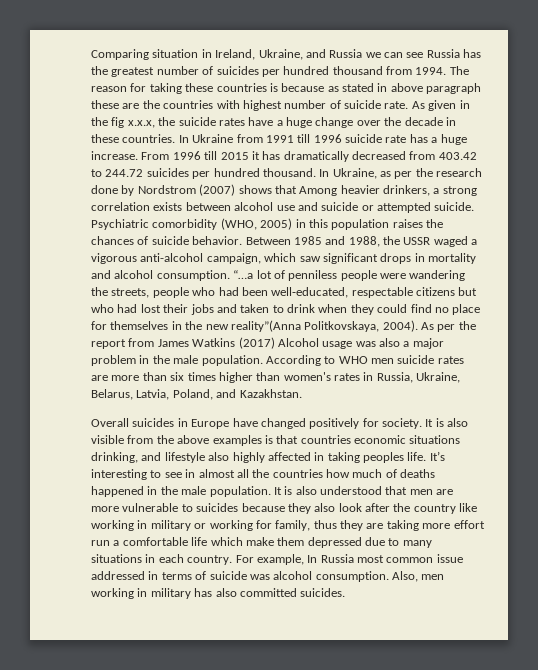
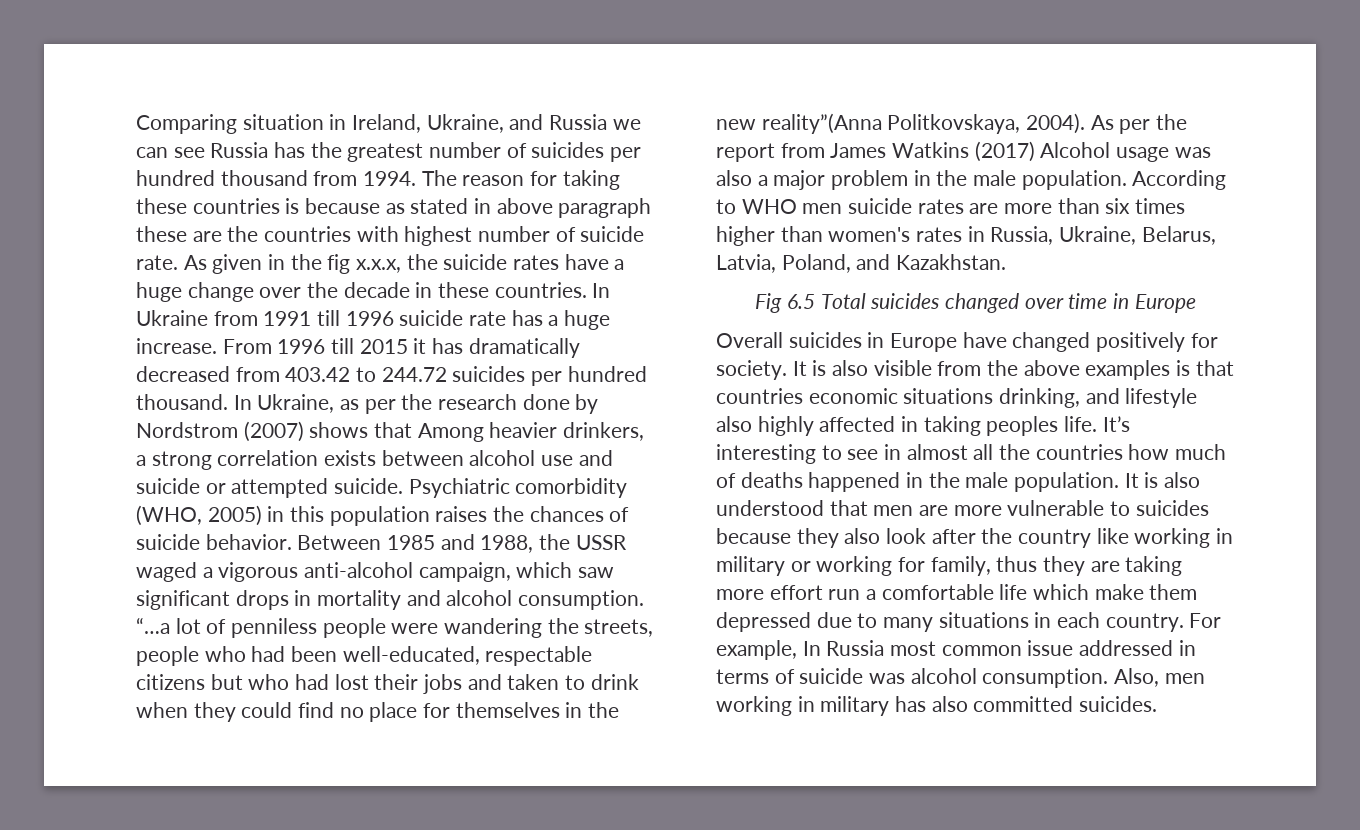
+ Fig 6.5 Total suicides changed over time in Europe

